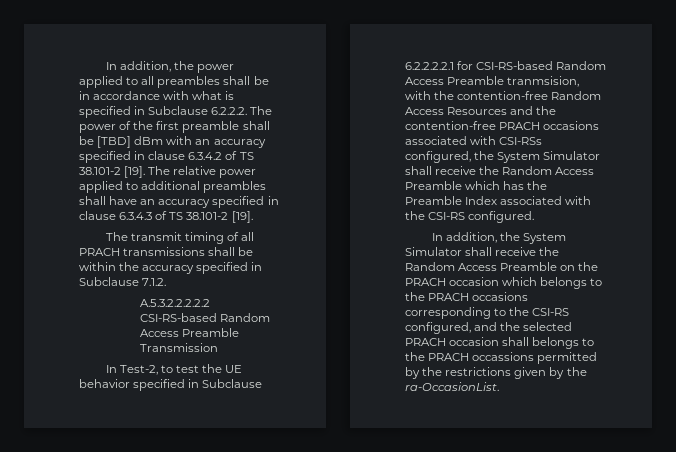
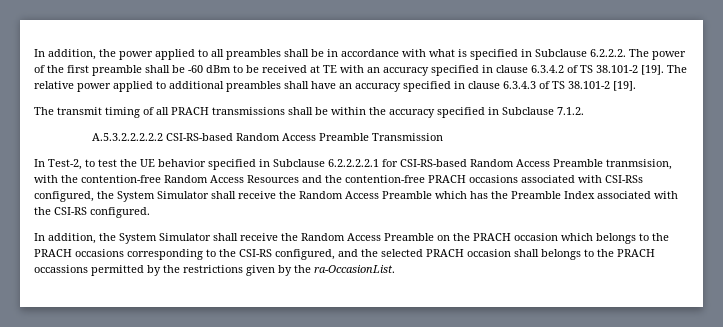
- In addition, the power applied to all preambles shall be in accordance with what is specified in Subclause 6.2.2.2. The power of the first preamble shall be [TBD] dBm with an accuracy specified in clause 6.3.4.2 of TS 38.101-2 [19].
+ In addition, the power applied to all preambles shall be in accordance with what is specified in Subclause 6.2.2.2. The power of the first preamble shall be -60 dBm to be received at TE with an accuracy specified in clause 6.3.4.2 of TS 38.101-2 [19].

